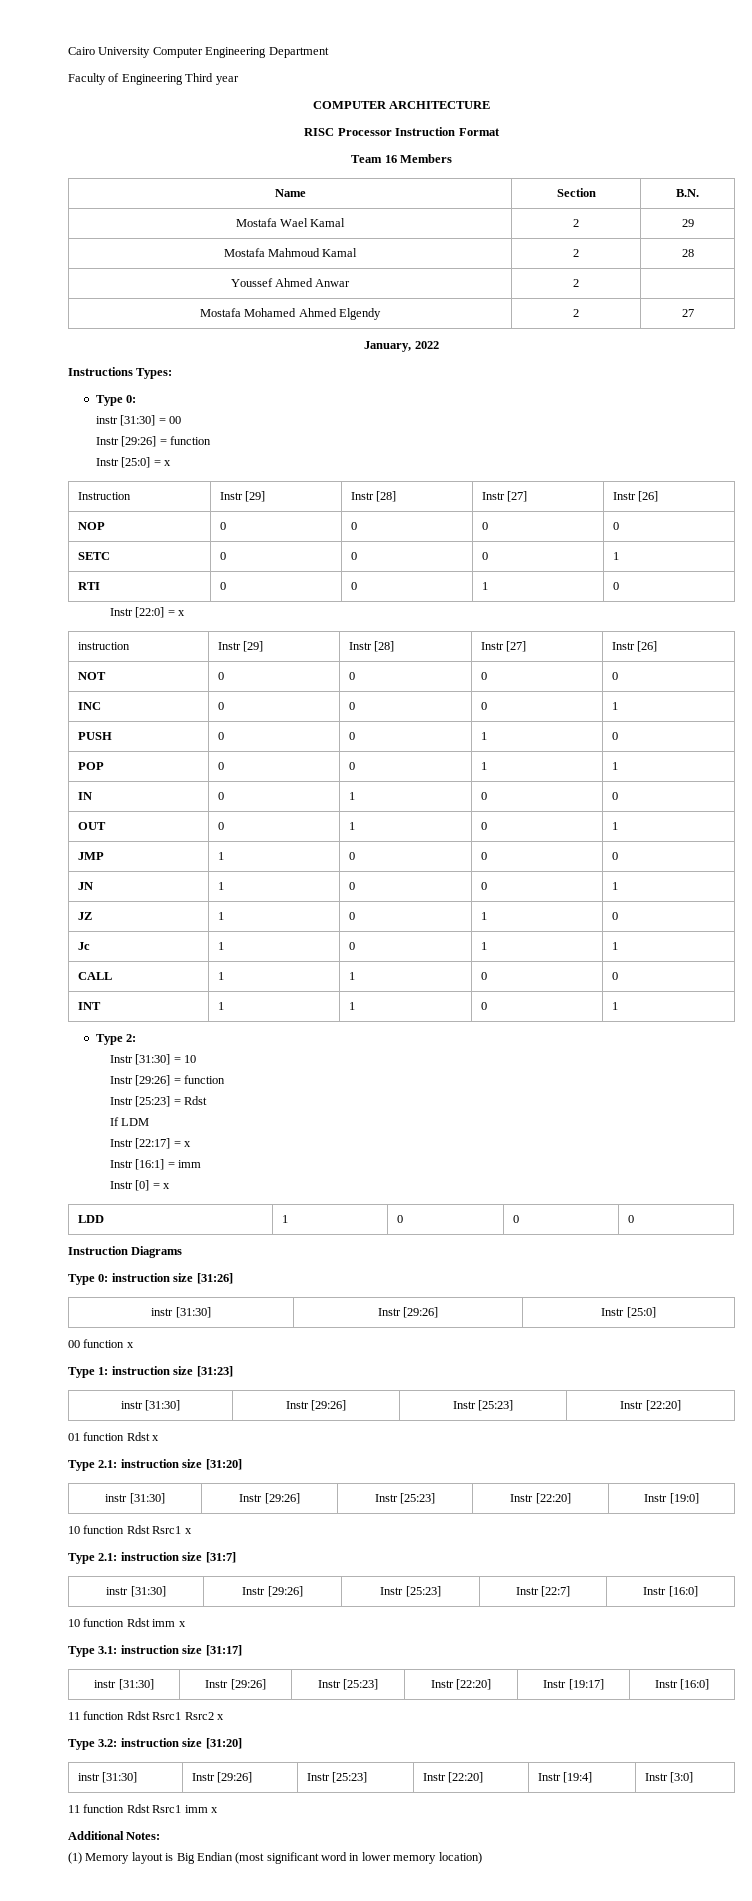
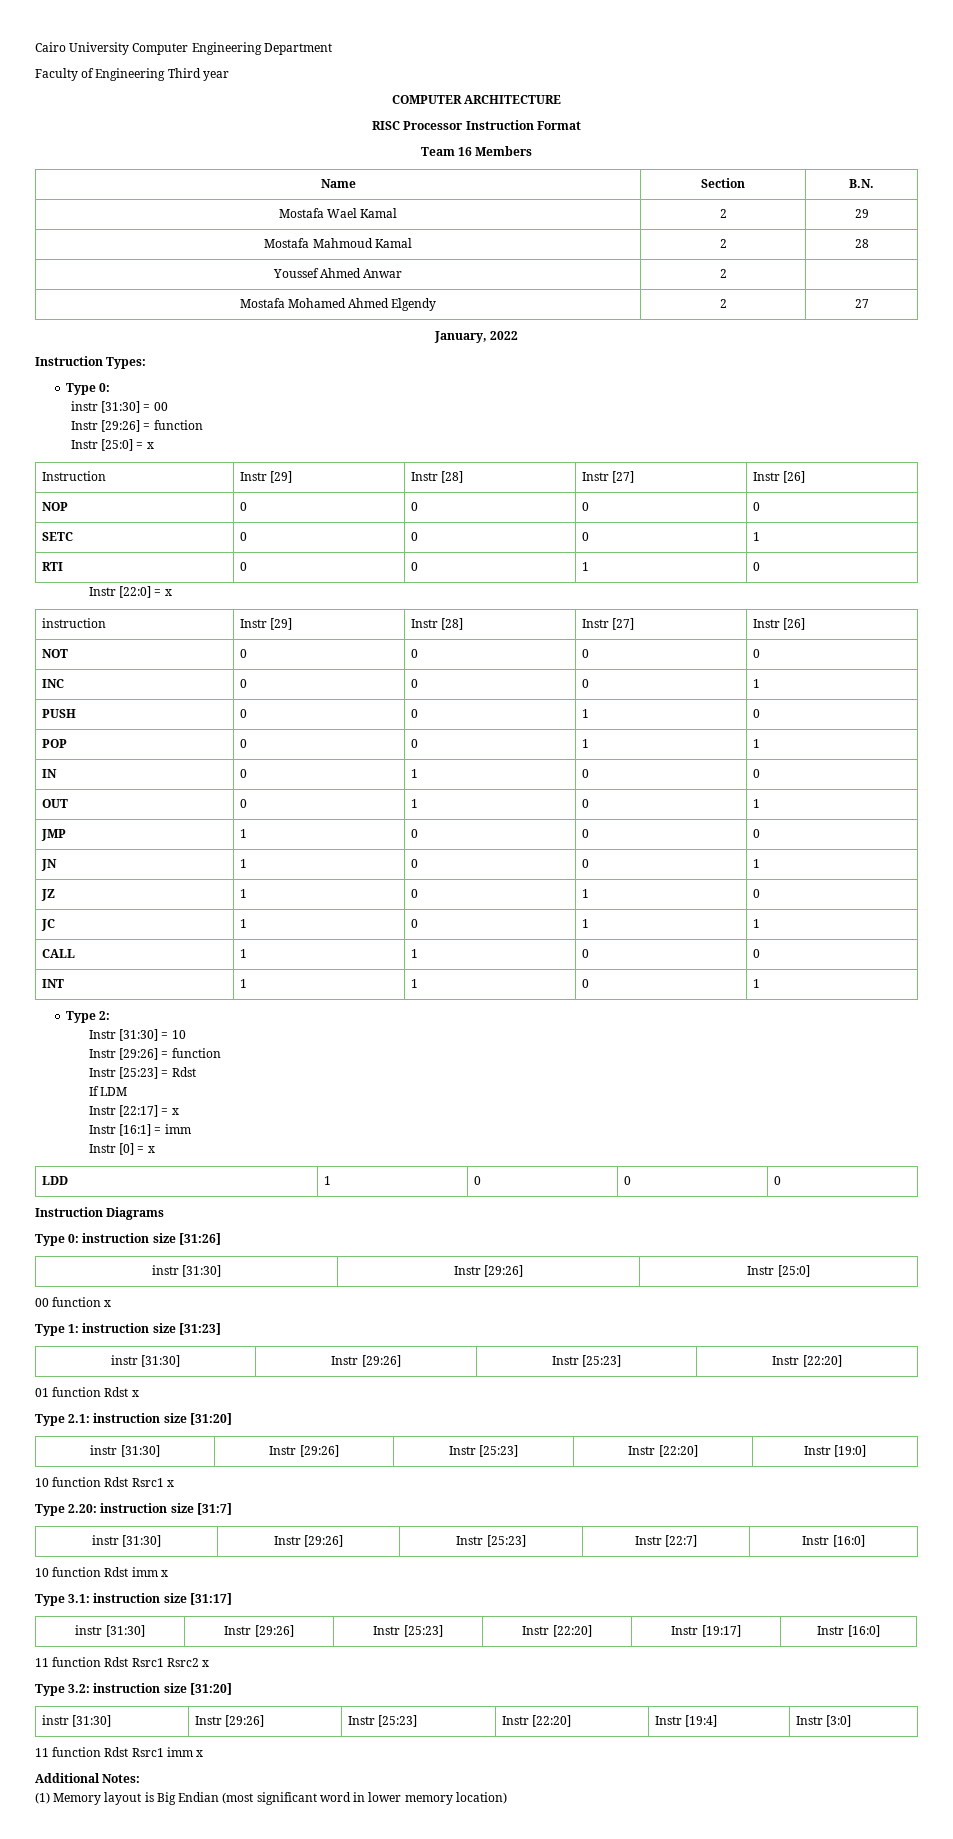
- Instructions Types:
+ Instruction Types:
- Jc | 1 | 0 | 1 | 1
+ JC | 1 | 0 | 1 | 1
- Type 2.1: instruction size [31:7]
+ Type 2.20: instruction size [31:7]

